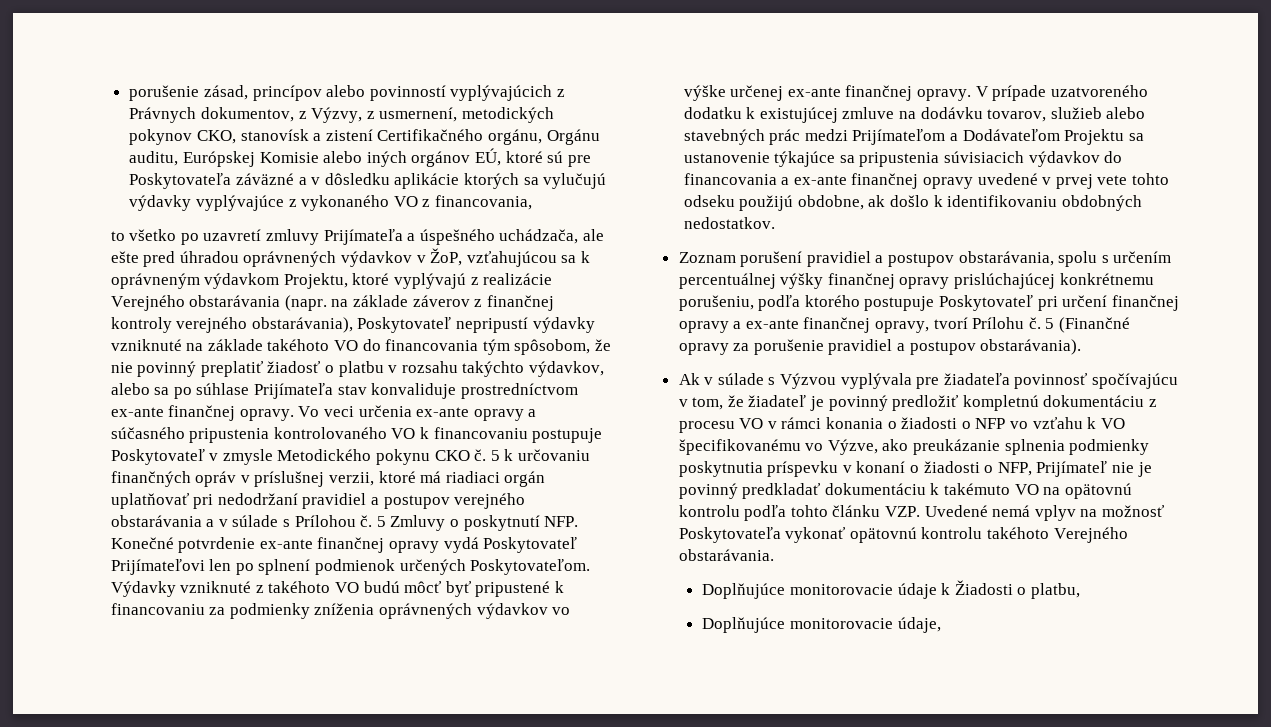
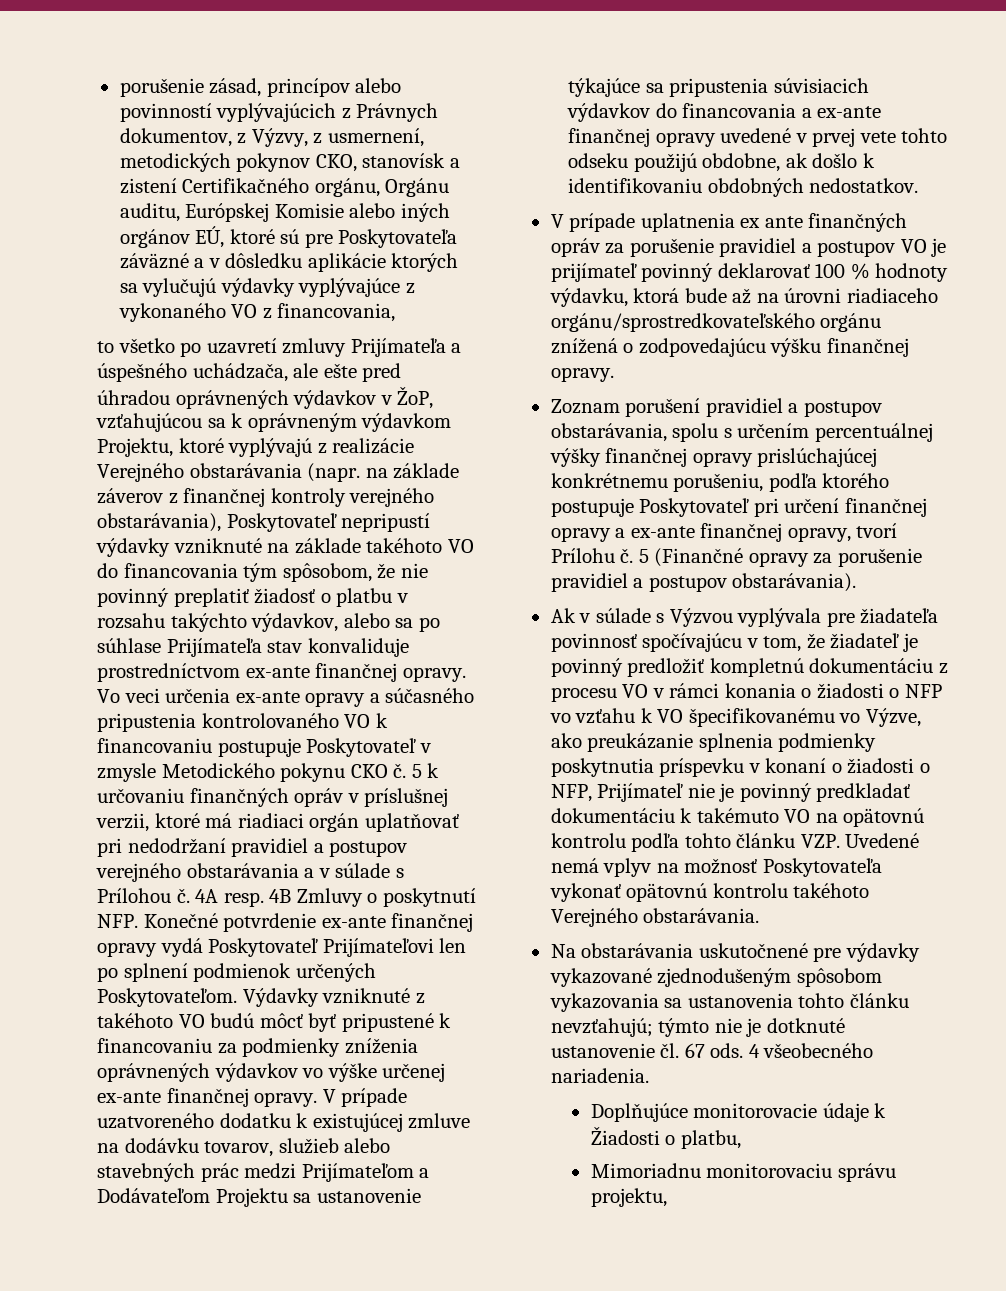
- 5 Zmluvy o poskytnutí NFP. Konečné potvrdenie ex-ante finančnej opravy vydá Poskytovateľ Prijímateľovi len po splnení podmienok určených Poskytovateľom.
+ 4A resp. 4B Zmluvy o poskytnutí NFP. Konečné potvrdenie ex-ante finančnej opravy vydá Poskytovateľ Prijímateľovi len po splnení podmienok určených Poskytovateľom.
+ V prípade uplatnenia ex ante finančných opráv za porušenie pravidiel a postupov VO je prijímateľ povinný deklarovať 100 % hodnoty výdavku, ktorá bude až na úrovni riadiaceho orgánu/sprostredkovateľského orgánu znížená o zodpovedajúcu výšku finančnej opravy.
+ Na obstarávania uskutočnené pre výdavky vykazované zjednodušeným spôsobom vykazovania sa ustanovenia tohto článku nevzťahujú; týmto nie je dotknuté ustanovenie čl. 67 ods. 4 všeobecného nariadenia.
- Doplňujúce monitorovacie údaje,
+ Mimoriadnu monitorovaciu správu projektu,

